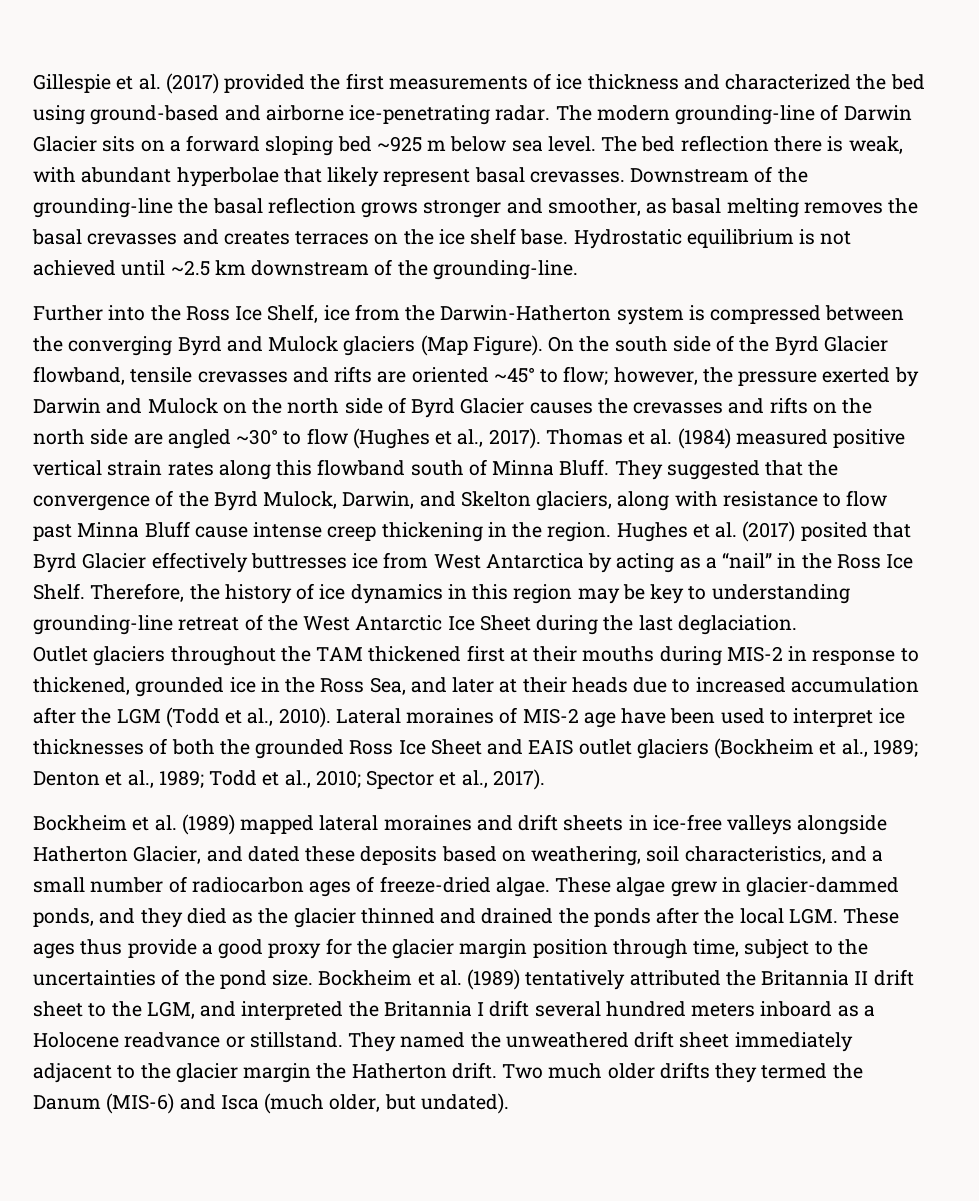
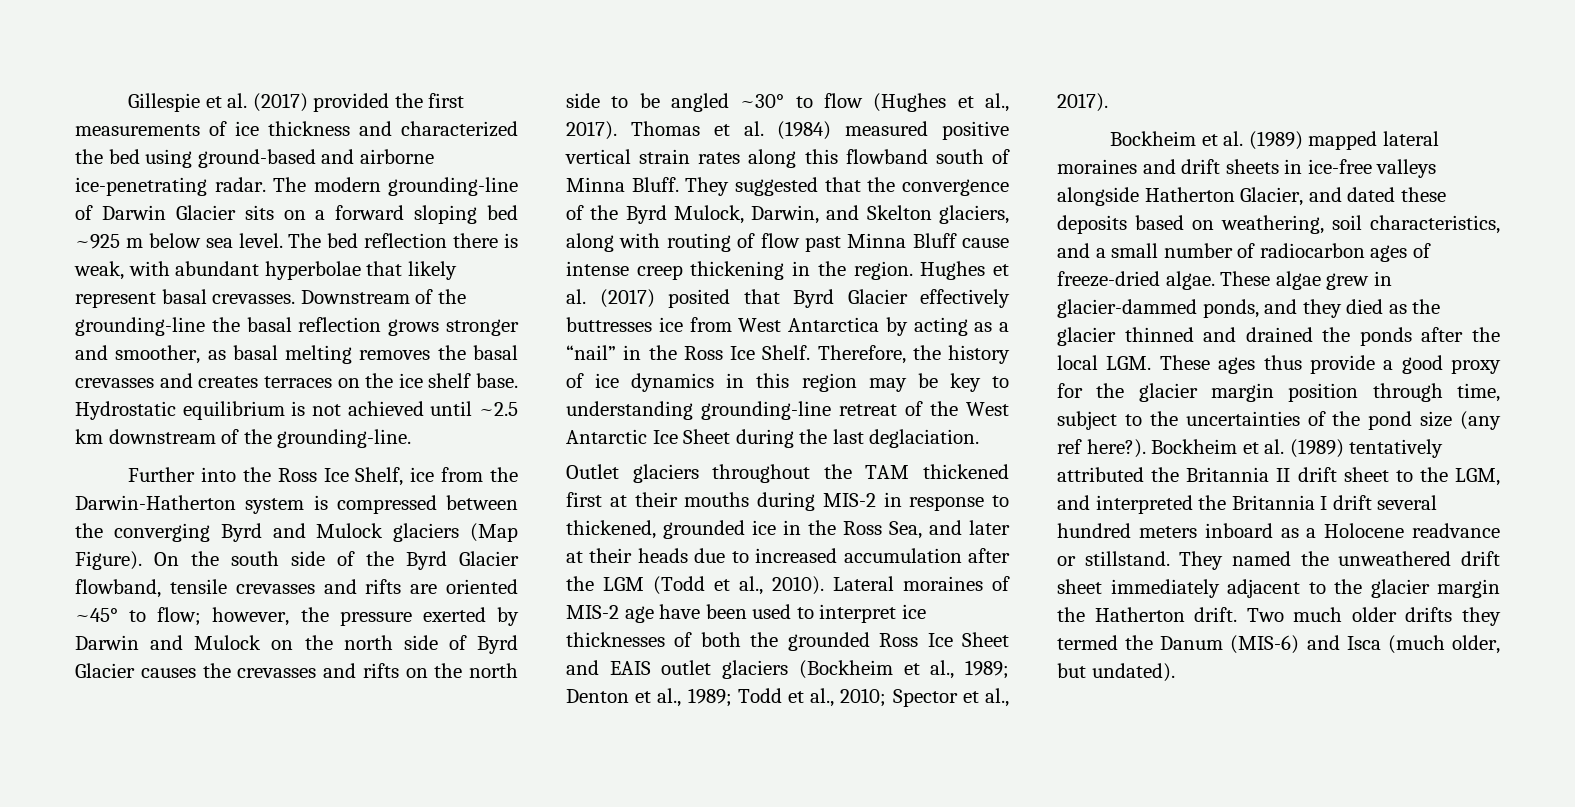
- On the south side of the Byrd Glacier flowband, tensile crevasses and rifts are oriented ~45° to flow; however, the pressure exerted by Darwin and Mulock on the north side of Byrd Glacier causes the crevasses and rifts on the north side are angled ~30° to flow (Hughes et al., 2017).
+ On the south side of the Byrd Glacier flowband, tensile crevasses and rifts are oriented ~45° to flow; however, the pressure exerted by Darwin and Mulock on the north side of Byrd Glacier causes the crevasses and rifts on the north side to be angled ~30° to flow (Hughes et al., 2017).
- They suggested that the convergence of the Byrd Mulock, Darwin, and Skelton glaciers, along with resistance to flow past Minna Bluff cause intense creep thickening in the region.
+ They suggested that the convergence of the Byrd Mulock, Darwin, and Skelton glaciers, along with routing of flow past Minna Bluff cause intense creep thickening in the region.
- These algae grew in glacier-dammed ponds, and they died as the glacier thinned and drained the ponds after the local LGM. These ages thus provide a good proxy for the glacier margin position through time, subject to the uncertainties of the pond size.
+ These algae grew in glacier-dammed ponds, and they died as the glacier thinned and drained the ponds after the local LGM. These ages thus provide a good proxy for the glacier margin position through time, subject to the uncertainties of the pond size (any ref here?).

